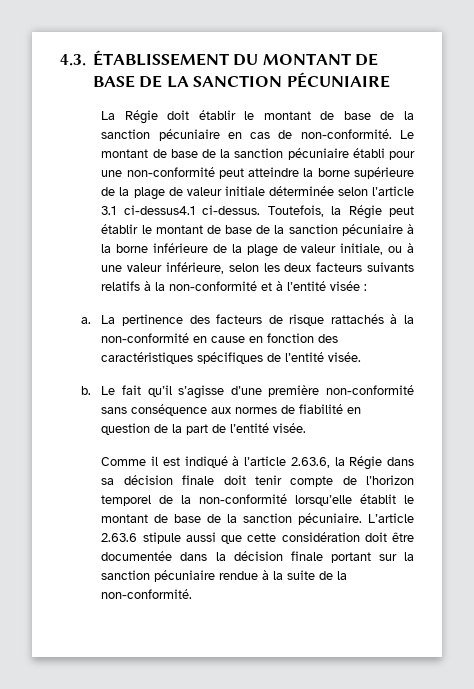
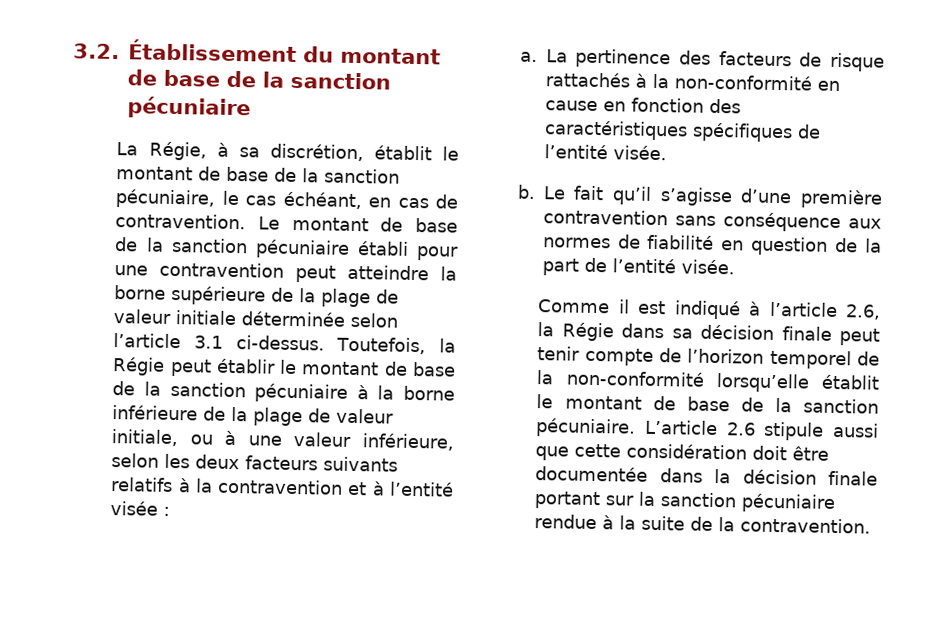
- 4.3. ÉTABLISSEMENT DU MONTANT DE BASE DE LA SANCTION PÉCUNIAIRE
- La Régie doit établir le montant de base de la sanction pécuniaire en cas de non-conformité.
+ 3.2. Établissement du montant de base de la sanction pécuniaire
+ La Régie, à sa discrétion, établit le montant de base de la sanction pécuniaire, le cas échéant, en cas de contravention.
- Le montant de base de la sanction pécuniaire établi pour une non-conformité peut atteindre la borne supérieure de la plage de valeur initiale déterminée selon l’article 3.1 ci-dessus4.1 ci-dessus.
+ Le montant de base de la sanction pécuniaire établi pour une contravention peut atteindre la borne supérieure de la plage de valeur initiale déterminée selon l’article 3.1 ci-dessus.
- Toutefois, la Régie peut établir le montant de base de la sanction pécuniaire à la borne inférieure de la plage de valeur initiale, ou à une valeur inférieure, selon les deux facteurs suivants relatifs à la non-conformité et à l’entité visée :
+ Toutefois, la Régie peut établir le montant de base de la sanction pécuniaire à la borne inférieure de la plage de valeur initiale, ou à une valeur inférieure, selon les deux facteurs suivants relatifs à la contravention et à l’entité visée :
- Le fait qu’il s’agisse d’une première non-conformité sans conséquence aux normes de fiabilité en question de la part de l’entité visée.
+ Le fait qu’il s’agisse d’une première contravention sans conséquence aux normes de fiabilité en question de la part de l’entité visée.
- Comme il est indiqué à l’article 2.63.6, la Régie dans sa décision finale doit tenir compte de l’horizon temporel de la non-conformité lorsqu’elle établit le montant de base de la sanction pécuniaire.
+ Comme il est indiqué à l’article 2.6, la Régie dans sa décision finale peut tenir compte de l’horizon temporel de la non-conformité lorsqu’elle établit le montant de base de la sanction pécuniaire.
- L’article 2.63.6 stipule aussi que cette considération doit être documentée dans la décision finale portant sur la sanction pécuniaire rendue à la suite de la non-conformité.
+ L’article 2.6 stipule aussi que cette considération doit être documentée dans la décision finale portant sur la sanction pécuniaire rendue à la suite de la contravention.

